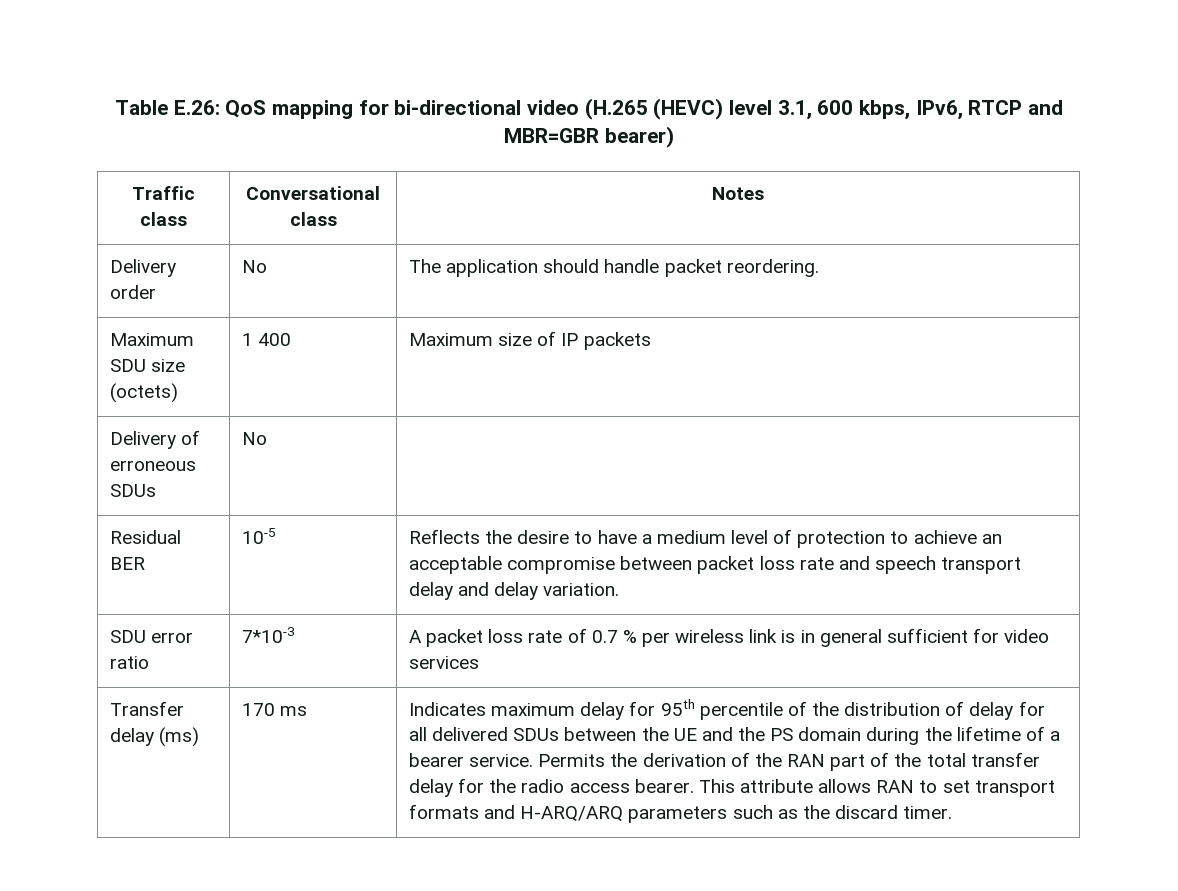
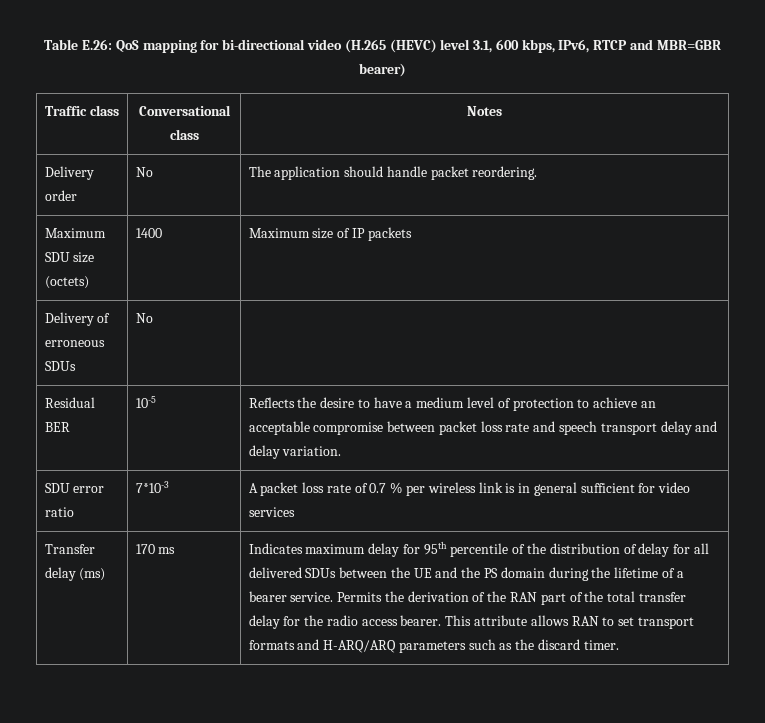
- Maximum SDU size (octets) | 1 400 | Maximum size of IP packets
+ Maximum SDU size (octets) | 1400 | Maximum size of IP packets

